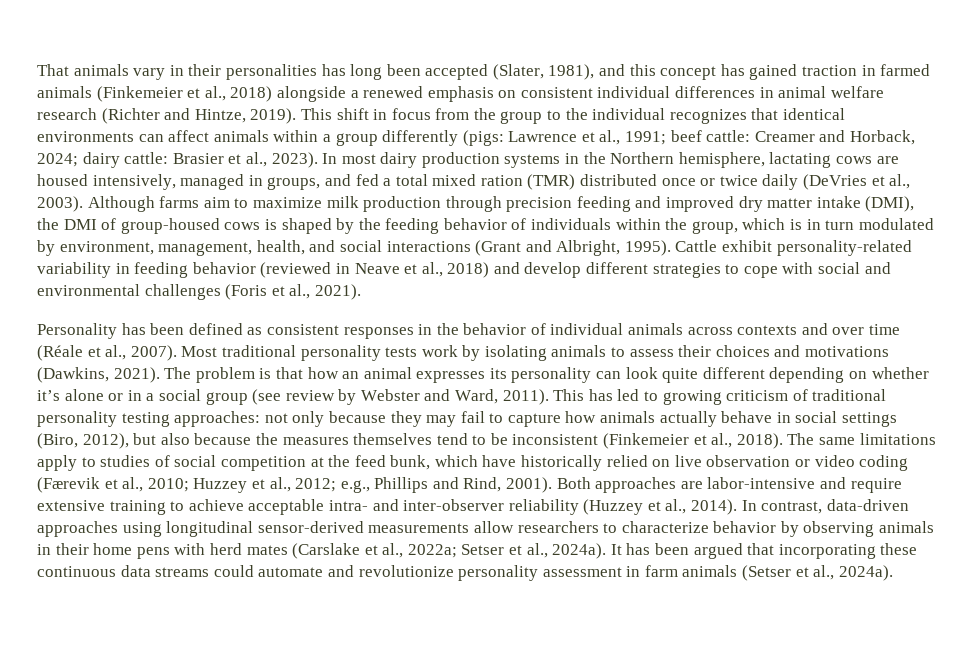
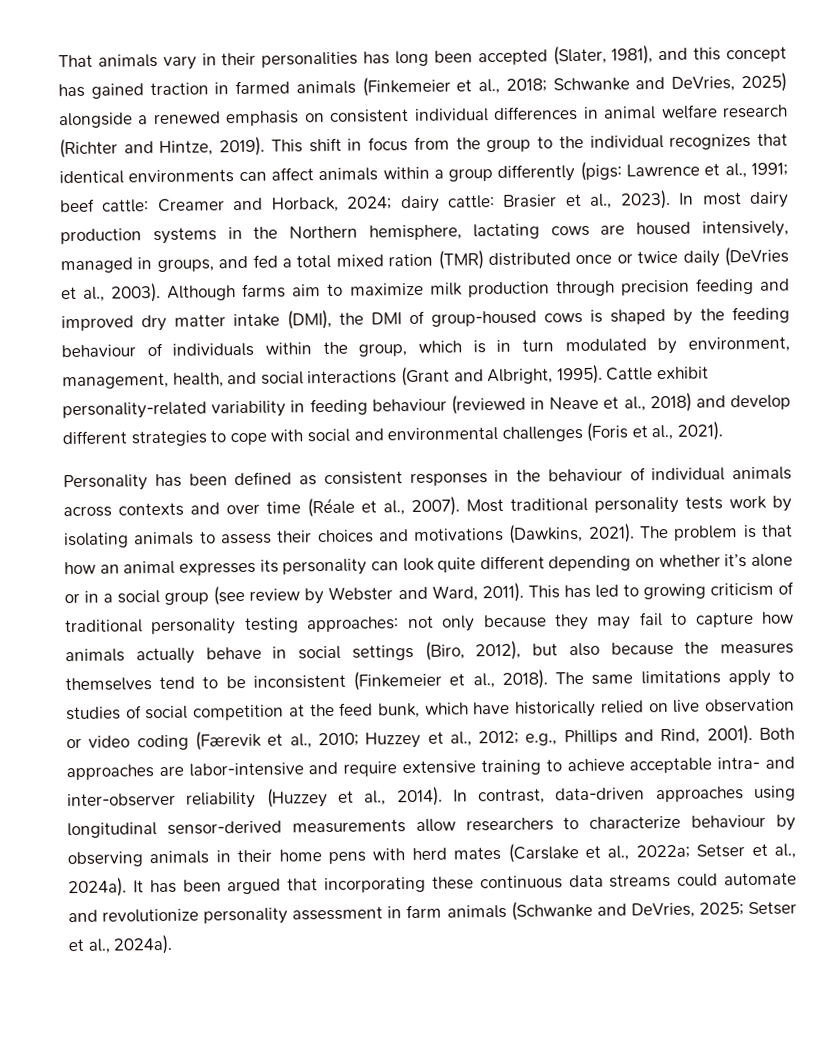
- That animals vary in their personalities has long been accepted (Slater, 1981), and this concept has gained traction in farmed animals (Finkemeier et al., 2018) alongside a renewed emphasis on consistent individual differences in animal welfare research (Richter and Hintze, 2019).
+ That animals vary in their personalities has long been accepted (Slater, 1981), and this concept has gained traction in farmed animals (Finkemeier et al., 2018; Schwanke and DeVries, 2025) alongside a renewed emphasis on consistent individual differences in animal welfare research (Richter and Hintze, 2019).
- Although farms aim to maximize milk production through precision feeding and improved dry matter intake (DMI), the DMI of group-housed cows is shaped by the feeding behavior of individuals within the group, which is in turn modulated by environment, management, health, and social interactions (Grant and Albright, 1995).
+ Although farms aim to maximize milk production through precision feeding and improved dry matter intake (DMI), the DMI of group-housed cows is shaped by the feeding behaviour of individuals within the group, which is in turn modulated by environment, management, health, and social interactions (Grant and Albright, 1995).
- Cattle exhibit personality-related variability in feeding behavior (reviewed in Neave et al., 2018) and develop different strategies to cope with social and environmental challenges (Foris et al., 2021).
+ Cattle exhibit personality-related variability in feeding behaviour (reviewed in Neave et al., 2018) and develop different strategies to cope with social and environmental challenges (Foris et al., 2021).
- Personality has been defined as consistent responses in the behavior of individual animals across contexts and over time (Réale et al., 2007).
+ Personality has been defined as consistent responses in the behaviour of individual animals across contexts and over time (Réale et al., 2007).
- In contrast, data-driven approaches using longitudinal sensor-derived measurements allow researchers to characterize behavior by observing animals in their home pens with herd mates (Carslake et al., 2022a; Setser et al., 2024a).
+ In contrast, data-driven approaches using longitudinal sensor-derived measurements allow researchers to characterize behaviour by observing animals in their home pens with herd mates (Carslake et al., 2022a; Setser et al., 2024a).
- It has been argued that incorporating these continuous data streams could automate and revolutionize personality assessment in farm animals (Setser et al., 2024a).
+ It has been argued that incorporating these continuous data streams could automate and revolutionize personality assessment in farm animals (Schwanke and DeVries, 2025; Setser et al., 2024a).

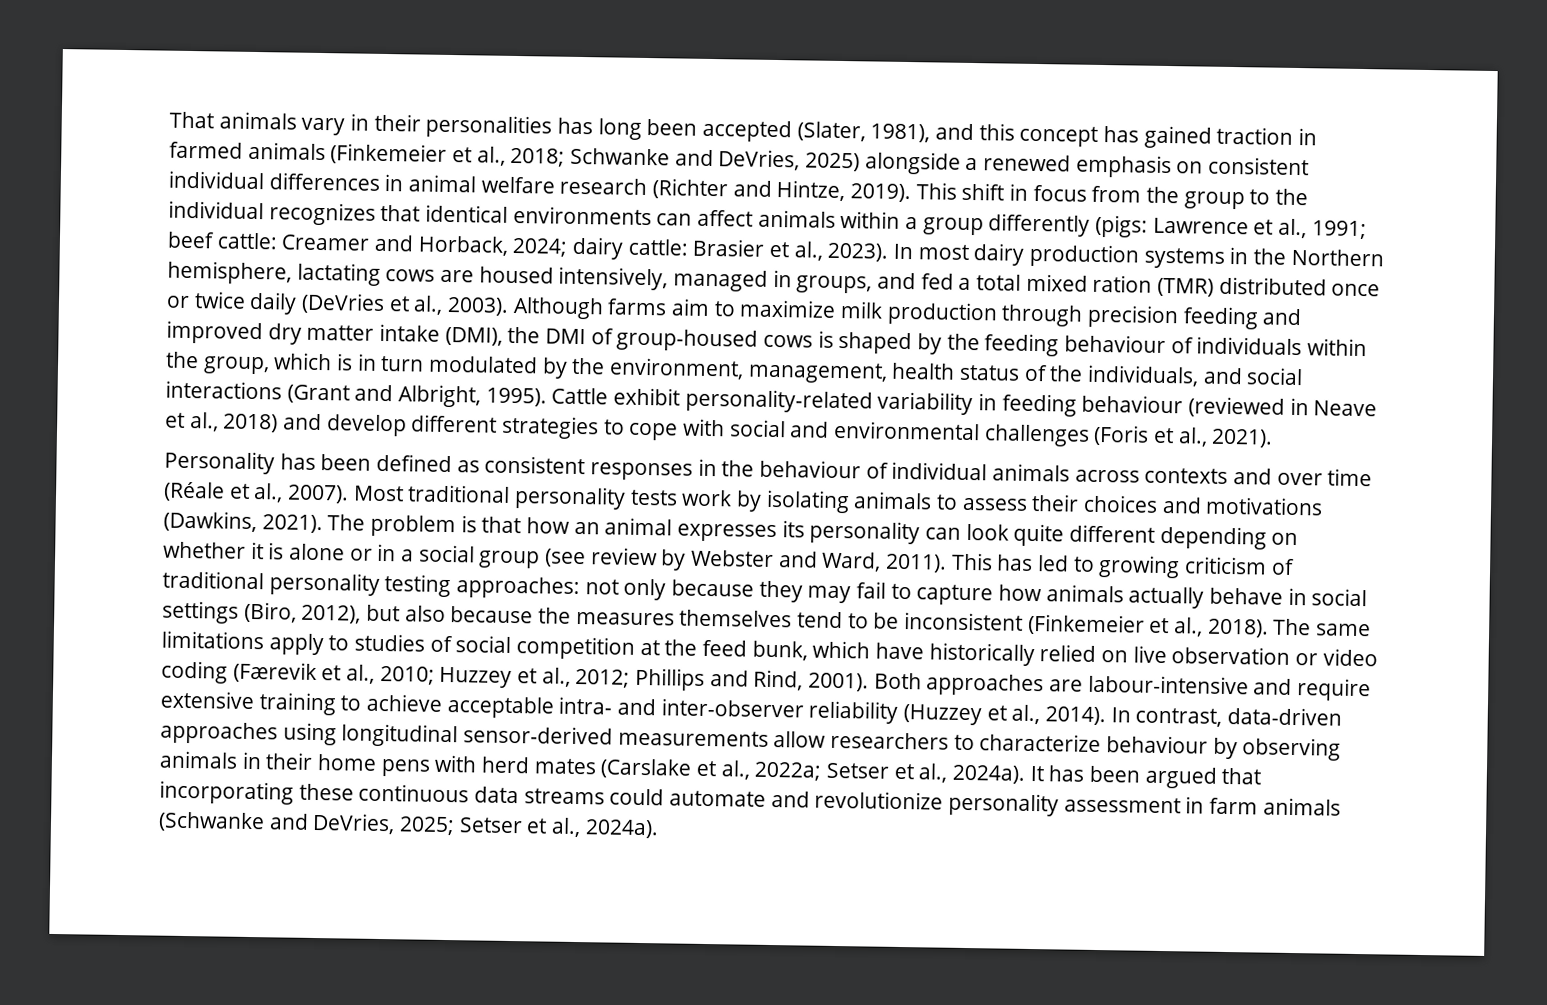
- Although farms aim to maximize milk production through precision feeding and improved dry matter intake (DMI), the DMI of group-housed cows is shaped by the feeding behaviour of individuals within the group, which is in turn modulated by environment, management, health, and social interactions (Grant and Albright, 1995).
+ Although farms aim to maximize milk production through precision feeding and improved dry matter intake (DMI), the DMI of group-housed cows is shaped by the feeding behaviour of individuals within the group, which is in turn modulated by the environment, management, health status of the individuals, and social interactions (Grant and Albright, 1995).
- The problem is that how an animal expresses its personality can look quite different depending on whether it’s alone or in a social group (see review by Webster and Ward, 2011).
+ The problem is that how an animal expresses its personality can look quite different depending on whether it is alone or in a social group (see review by Webster and Ward, 2011).
- The same limitations apply to studies of social competition at the feed bunk, which have historically relied on live observation or video coding (Færevik et al., 2010; Huzzey et al., 2012; e.g., Phillips and Rind, 2001).
+ The same limitations apply to studies of social competition at the feed bunk, which have historically relied on live observation or video coding (Færevik et al., 2010; Huzzey et al., 2012; Phillips and Rind, 2001).
- Both approaches are labor-intensive and require extensive training to achieve acceptable intra- and inter-observer reliability (Huzzey et al., 2014).
+ Both approaches are labour-intensive and require extensive training to achieve acceptable intra- and inter-observer reliability (Huzzey et al., 2014).

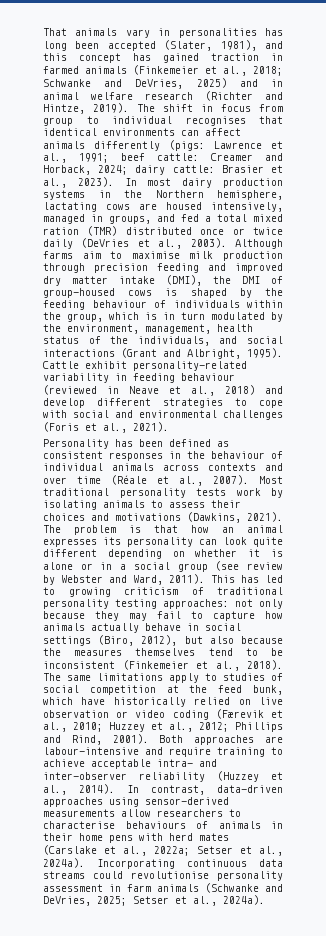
- That animals vary in their personalities has long been accepted (Slater, 1981), and this concept has gained traction in farmed animals (Finkemeier et al., 2018; Schwanke and DeVries, 2025) alongside a renewed emphasis on consistent individual differences in animal welfare research (Richter and Hintze, 2019).
+ That animals vary in personalities has long been accepted (Slater, 1981), and this concept has gained traction in farmed animals (Finkemeier et al., 2018; Schwanke and DeVries, 2025) and in animal welfare research (Richter and Hintze, 2019).
- This shift in focus from the group to the individual recognizes that identical environments can affect animals within a group differently (pigs: Lawrence et al., 1991; beef cattle: Creamer and Horback, 2024; dairy cattle: Brasier et al., 2023).
+ The shift in focus from group to individual recognises that identical environments can affect animals differently (pigs: Lawrence et al., 1991; beef cattle: Creamer and Horback, 2024; dairy cattle: Brasier et al., 2023).
- Although farms aim to maximize milk production through precision feeding and improved dry matter intake (DMI), the DMI of group-housed cows is shaped by the feeding behaviour of individuals within the group, which is in turn modulated by the environment, management, health status of the individuals, and social interactions (Grant and Albright, 1995).
+ Although farms aim to maximise milk production through precision feeding and improved dry matter intake (DMI), the DMI of group-housed cows is shaped by the feeding behaviour of individuals within the group, which is in turn modulated by the environment, management, health status of the individuals, and social interactions (Grant and Albright, 1995).
- Both approaches are labour-intensive and require extensive training to achieve acceptable intra- and inter-observer reliability (Huzzey et al., 2014).
+ Both approaches are labour-intensive and require training to achieve acceptable intra- and inter-observer reliability (Huzzey et al., 2014).
- In contrast, data-driven approaches using longitudinal sensor-derived measurements allow researchers to characterize behaviour by observing animals in their home pens with herd mates (Carslake et al., 2022a; Setser et al., 2024a).
+ In contrast, data-driven approaches using sensor-derived measurements allow researchers to characterise behaviours of animals in their home pens with herd mates (Carslake et al., 2022a; Setser et al., 2024a).
- It has been argued that incorporating these continuous data streams could automate and revolutionize personality assessment in farm animals (Schwanke and DeVries, 2025; Setser et al., 2024a).
+ Incorporating continuous data streams could revolutionise personality assessment in farm animals (Schwanke and DeVries, 2025; Setser et al., 2024a).

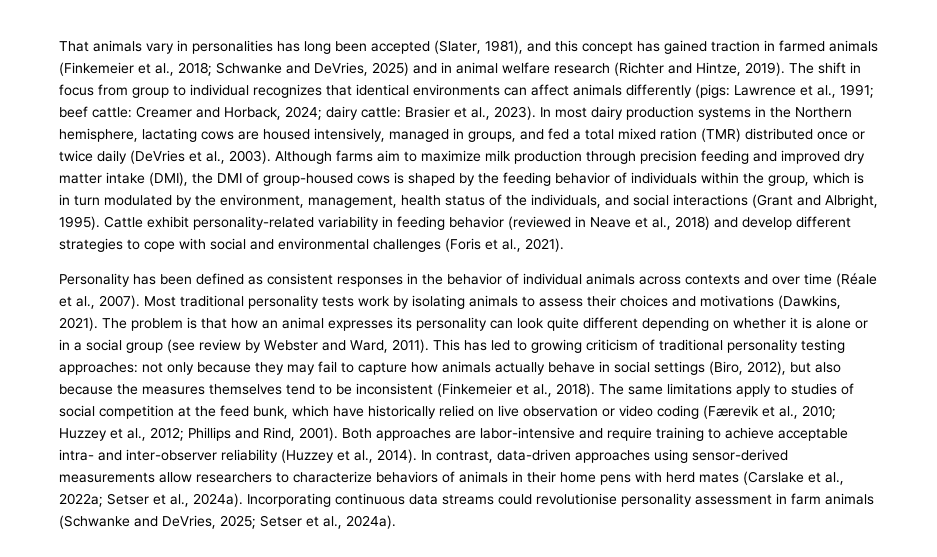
- The shift in focus from group to individual recognises that identical environments can affect animals differently (pigs: Lawrence et al., 1991; beef cattle: Creamer and Horback, 2024; dairy cattle: Brasier et al., 2023).
+ The shift in focus from group to individual recognizes that identical environments can affect animals differently (pigs: Lawrence et al., 1991; beef cattle: Creamer and Horback, 2024; dairy cattle: Brasier et al., 2023).
- Although farms aim to maximise milk production through precision feeding and improved dry matter intake (DMI), the DMI of group-housed cows is shaped by the feeding behaviour of individuals within the group, which is in turn modulated by the environment, management, health status of the individuals, and social interactions (Grant and Albright, 1995).
+ Although farms aim to maximize milk production through precision feeding and improved dry matter intake (DMI), the DMI of group-housed cows is shaped by the feeding behavior of individuals within the group, which is in turn modulated by the environment, management, health status of the individuals, and social interactions (Grant and Albright, 1995).
- Cattle exhibit personality-related variability in feeding behaviour (reviewed in Neave et al., 2018) and develop different strategies to cope with social and environmental challenges (Foris et al., 2021).
+ Cattle exhibit personality-related variability in feeding behavior (reviewed in Neave et al., 2018) and develop different strategies to cope with social and environmental challenges (Foris et al., 2021).
- Personality has been defined as consistent responses in the behaviour of individual animals across contexts and over time (Réale et al., 2007).
+ Personality has been defined as consistent responses in the behavior of individual animals across contexts and over time (Réale et al., 2007).
- Both approaches are labour-intensive and require training to achieve acceptable intra- and inter-observer reliability (Huzzey et al., 2014).
+ Both approaches are labor-intensive and require training to achieve acceptable intra- and inter-observer reliability (Huzzey et al., 2014).
- In contrast, data-driven approaches using sensor-derived measurements allow researchers to characterise behaviours of animals in their home pens with herd mates (Carslake et al., 2022a; Setser et al., 2024a).
+ In contrast, data-driven approaches using sensor-derived measurements allow researchers to characterize behaviors of animals in their home pens with herd mates (Carslake et al., 2022a; Setser et al., 2024a).

